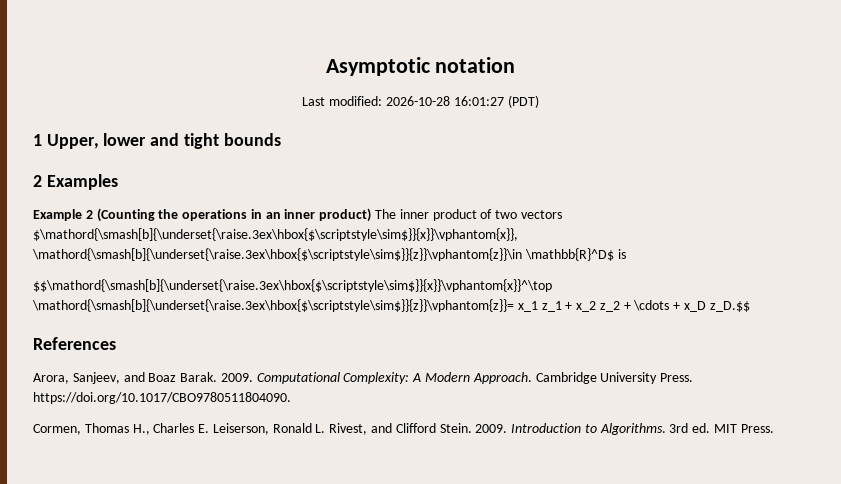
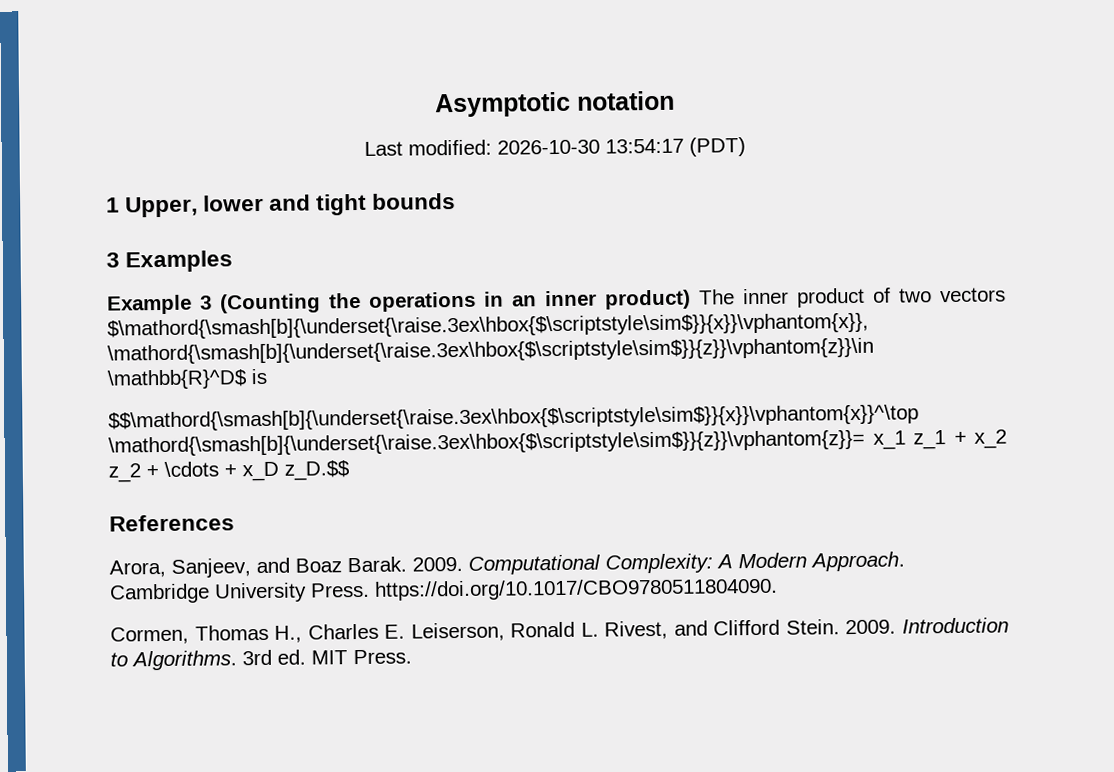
- Last modified: 2026-10-28 16:01:27 (PDT)
+ Last modified: 2026-10-30 13:54:17 (PDT)
- 2 Examples
+ 3 Examples
- Example 2 (Counting the operations in an inner product) The inner product of two vectors $\mathord{\smash[b]{\underset{\raise.3ex\hbox{$\scriptstyle\sim$}}{x}}\vphantom{x}}, \mathord{\smash[b]{\underset{\raise.3ex\hbox{$\scriptstyle\sim$}}{z}}\vphantom{z}}\in \mathbb{R}^D$ is
+ Example 3 (Counting the operations in an inner product) The inner product of two vectors $\mathord{\smash[b]{\underset{\raise.3ex\hbox{$\scriptstyle\sim$}}{x}}\vphantom{x}}, \mathord{\smash[b]{\underset{\raise.3ex\hbox{$\scriptstyle\sim$}}{z}}\vphantom{z}}\in \mathbb{R}^D$ is

